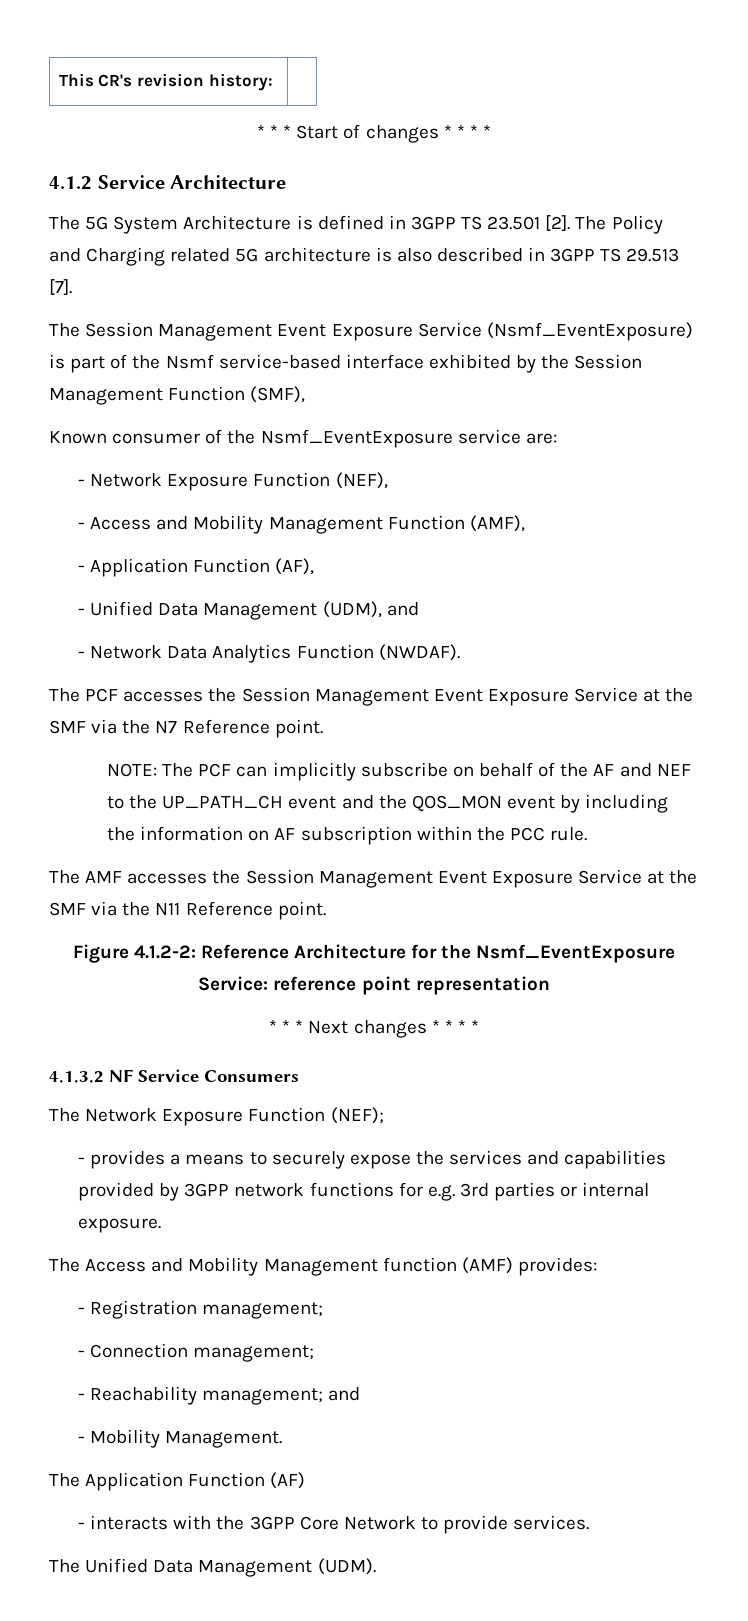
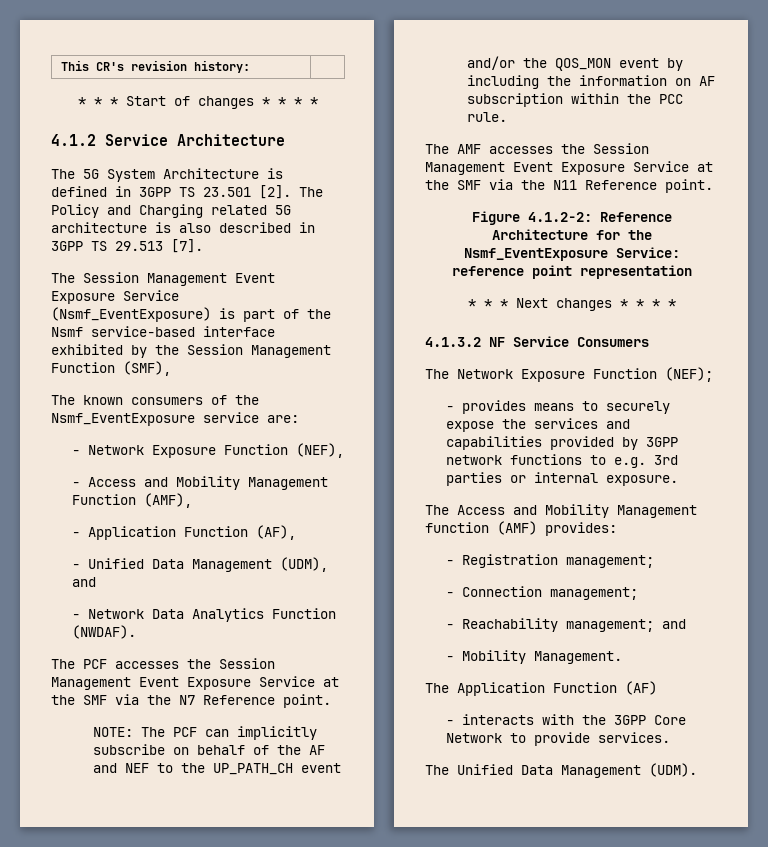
- Known consumer of the Nsmf_EventExposure service are:
+ The known consumers of the Nsmf_EventExposure service are:
- NOTE: The PCF can implicitly subscribe on behalf of the AF and NEF to the UP_PATH_CH event and the QOS_MON event by including the information on AF subscription within the PCC rule.
+ NOTE: The PCF can implicitly subscribe on behalf of the AF and NEF to the UP_PATH_CH event and/or the QOS_MON event by including the information on AF subscription within the PCC rule.
- - provides a means to securely expose the services and capabilities provided by 3GPP network functions for e.g. 3rd parties or internal exposure.
+ - provides means to securely expose the services and capabilities provided by 3GPP network functions to e.g. 3rd parties or internal exposure.

